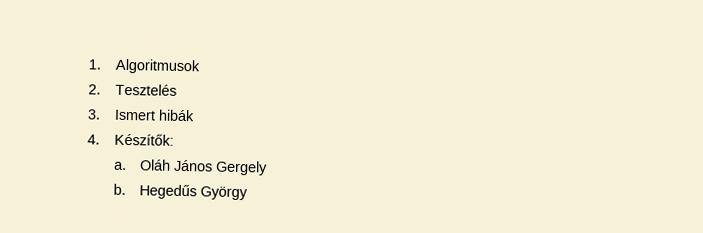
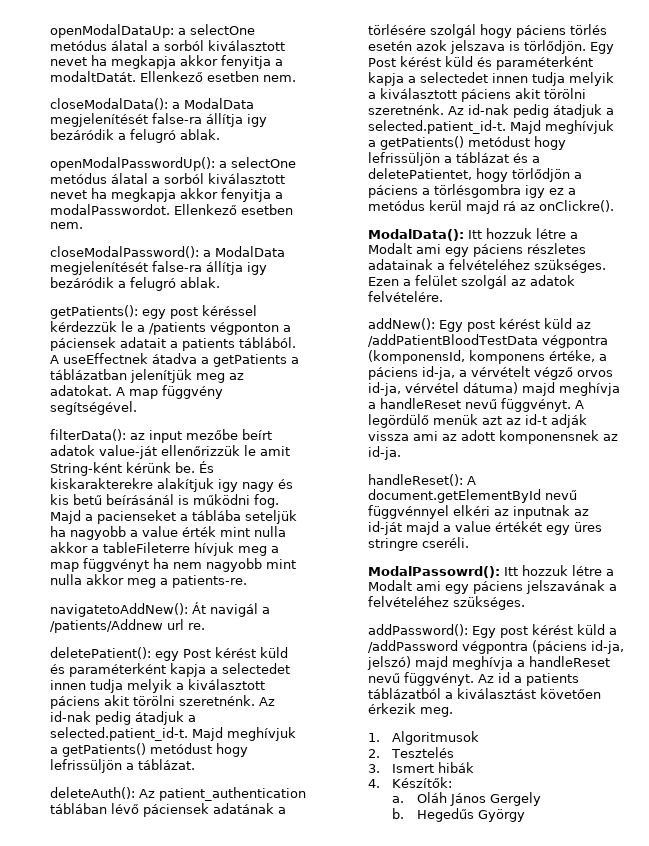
+ openModalDataUp: a selectOne metódus álatal a sorból kiválasztott nevet ha megkapja akkor fenyitja a modaltDatát. Ellenkező esetben nem.
+ closeModalData(): a ModalData megjelenítését false-ra állítja igy bezáródik a felugró ablak.
+ openModalPasswordUp(): a selectOne metódus álatal a sorból kiválasztott nevet ha megkapja akkor fenyitja a modalPasswordot. Ellenkező esetben nem.
+ closeModalPassword(): a ModalData megjelenítését false-ra állítja igy bezáródik a felugró ablak.
+ getPatients(): egy post kéréssel kérdezzük le a /patients végponton a páciensek adatait a patients táblából. A useEffectnek átadva a getPatients a táblázatban jelenítjük meg az adatokat. A map függvény segítségével.
+ filterData(): az input mezőbe beírt adatok value-ját ellenőrizzük le amit String-ként kérünk be. És kiskarakterekre alakítjuk igy nagy és kis betű beírásánál is működni fog. Majd a pacienseket a táblába seteljük ha nagyobb a value érték mint nulla akkor a tableFileterre hívjuk meg a map függvényt ha nem nagyobb mint nulla akkor meg a patients-re.
+ navigatetoAddNew(): Át navigál a /patients/Addnew url re.
+ deletePatient(): egy Post kérést küld és paraméterként kapja a selectedet innen tudja melyik a kiválasztott páciens akit törölni szeretnénk. Az id-nak pedig átadjuk a selected.patient_id-t. Majd meghívjuk a getPatients() metódust hogy lefrissüljön a táblázat.
+ deleteAuth(): Az patient_authentication táblában lévő páciensek adatának a törlésére szolgál hogy páciens törlés esetén azok jelszava is törlődjön. Egy Post kérést küld és paraméterként kapja a selectedet innen tudja melyik a kiválasztott páciens akit törölni szeretnénk. Az id-nak pedig átadjuk a selected.patient_id-t. Majd meghívjuk a getPatients() metódust hogy lefrissüljön a táblázat és a deletePatientet, hogy törlődjön a páciens a törlésgombra igy ez a metódus kerül majd rá az onClickre().
+ ModalData(): Itt hozzuk létre a Modalt ami egy páciens részletes adatainak a felvételéhez szükséges. Ezen a felület szolgál az adatok felvételére.
+ addNew(): Egy post kérést küld az /addPatientBloodTestData végpontra (komponensId, komponens értéke, a páciens id-ja, a vérvételt végző orvos id-ja, vérvétel dátuma) majd meghívja a handleReset nevű függvényt. A legördülő menük azt az id-t adják vissza ami az adott komponensnek az id-ja.
+ handleReset(): A document.getElementById nevű függvénnyel elkéri az inputnak az id-ját majd a value értékét egy üres stringre cseréli.
+ ModalPassowrd(): Itt hozzuk létre a Modalt ami egy páciens jelszavának a felvételéhez szükséges.
+ addPassword(): Egy post kérést küld a /addPassword végpontra (páciens id-ja, jelszó) majd meghívja a handleReset nevű függvényt. Az id a patients táblázatból a kiválasztást követően érkezik meg.

